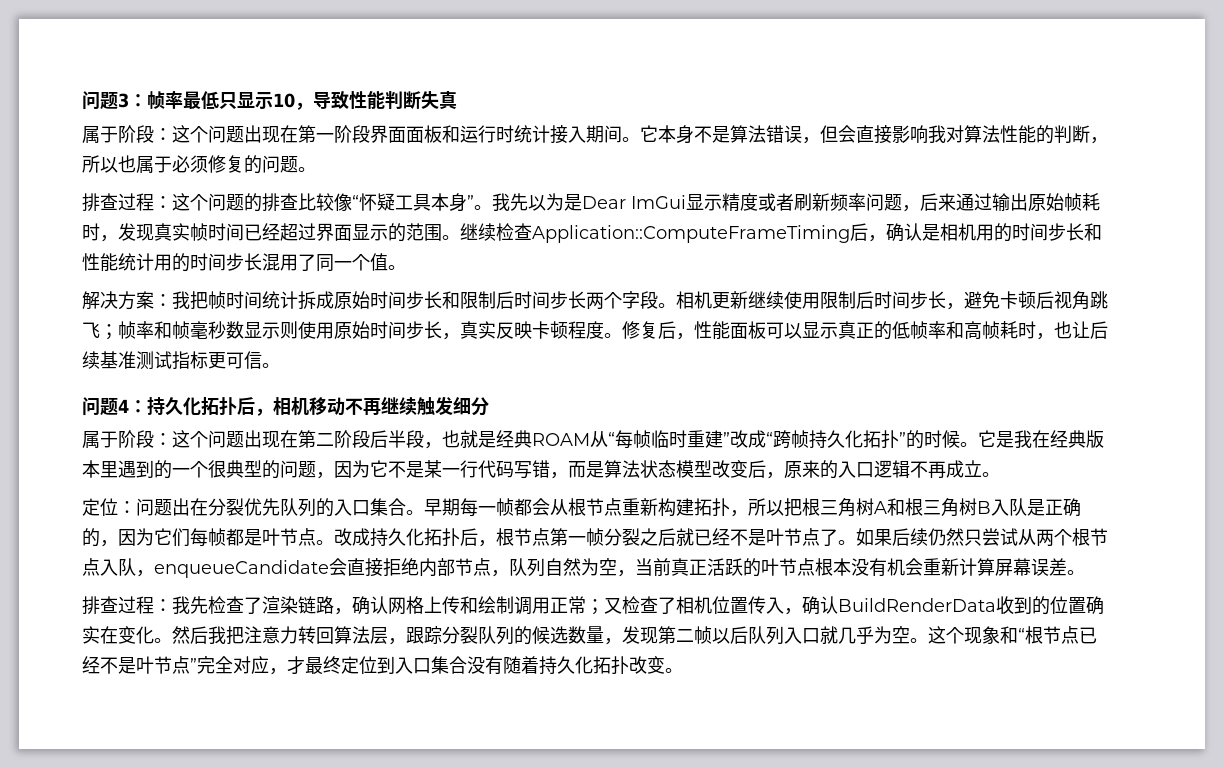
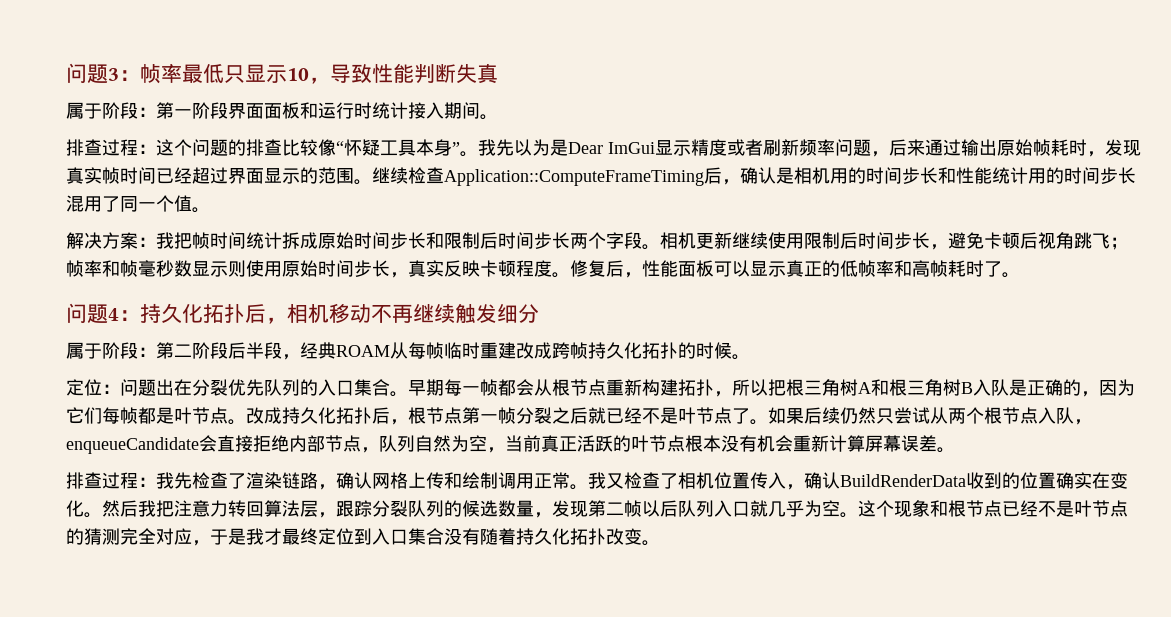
- 属于阶段：这个问题出现在第一阶段界面面板和运行时统计接入期间。它本身不是算法错误，但会直接影响我对算法性能的判断，所以也属于必须修复的问题。
+ 属于阶段：第一阶段界面面板和运行时统计接入期间。
- 修复后，性能面板可以显示真正的低帧率和高帧耗时，也让后续基准测试指标更可信。
+ 修复后，性能面板可以显示真正的低帧率和高帧耗时了。
- 属于阶段：这个问题出现在第二阶段后半段，也就是经典ROAM从“每帧临时重建”改成“跨帧持久化拓扑”的时候。它是我在经典版本里遇到的一个很典型的问题，因为它不是某一行代码写错，而是算法状态模型改变后，原来的入口逻辑不再成立。
+ 属于阶段：第二阶段后半段，经典ROAM从每帧临时重建改成跨帧持久化拓扑的时候。
- 排查过程：我先检查了渲染链路，确认网格上传和绘制调用正常；又检查了相机位置传入，确认BuildRenderData收到的位置确实在变化。
+ 排查过程：我先检查了渲染链路，确认网格上传和绘制调用正常。我又检查了相机位置传入，确认BuildRenderData收到的位置确实在变化。
- 这个现象和“根节点已经不是叶节点”完全对应，才最终定位到入口集合没有随着持久化拓扑改变。
+ 这个现象和根节点已经不是叶节点的猜测完全对应，于是我才最终定位到入口集合没有随着持久化拓扑改变。

